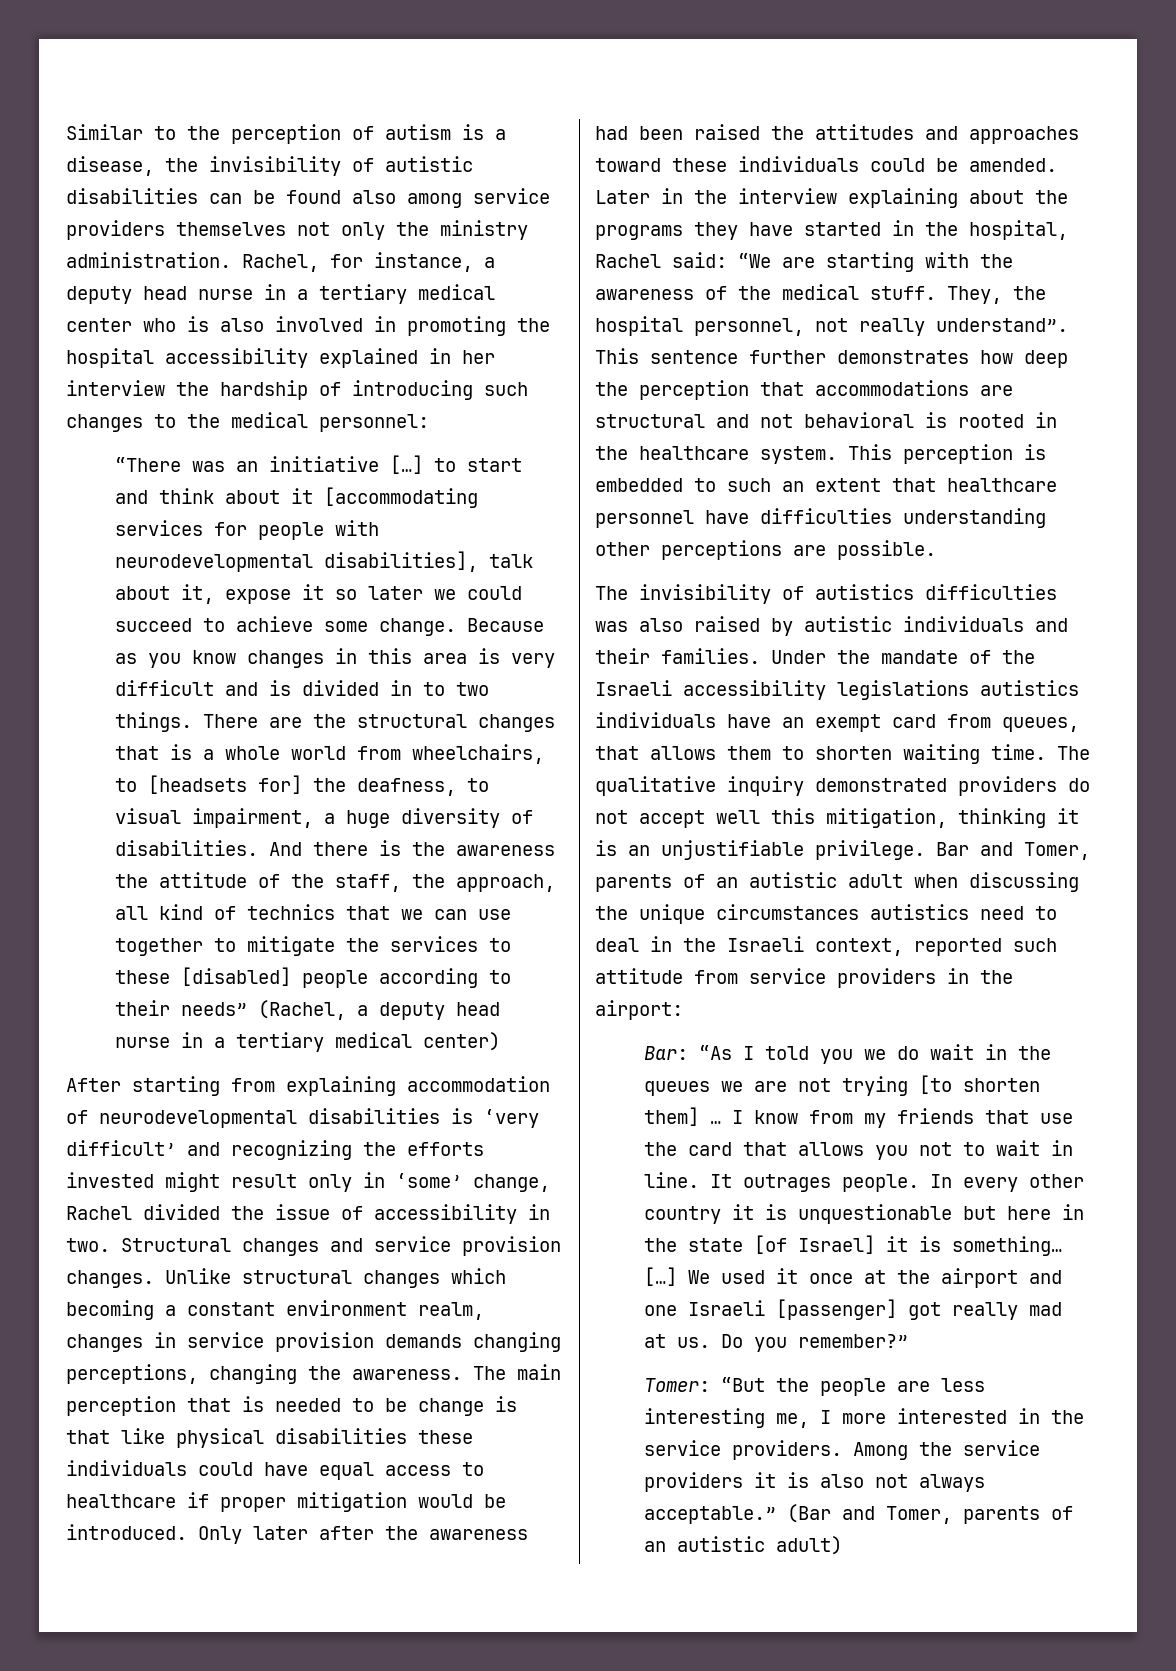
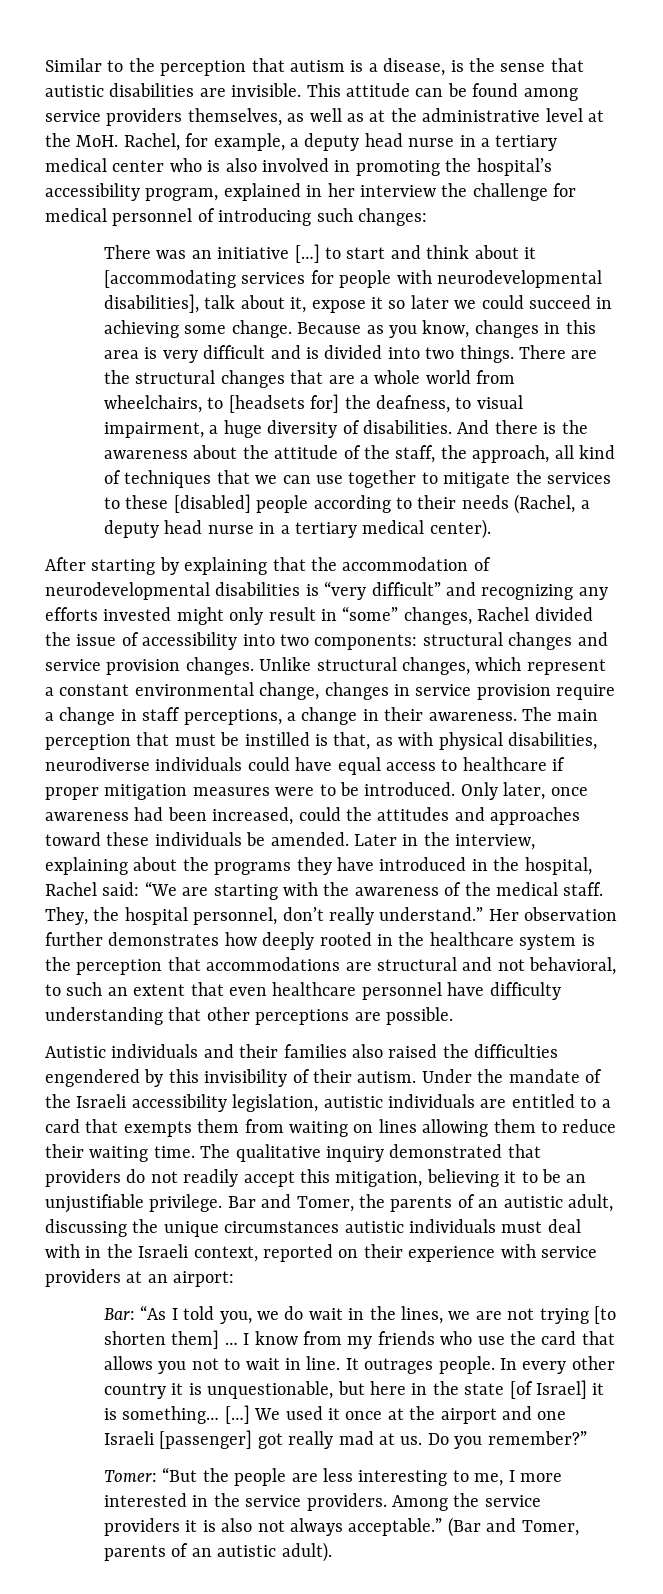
- Similar to the perception of autism is a disease, the invisibility of autistic disabilities can be found also among service providers themselves not only the ministry administration. Rachel, for instance, a deputy head nurse in a tertiary medical center who is also involved in promoting the hospital accessibility explained in her interview the hardship of introducing such changes to the medical personnel:
- “There was an initiative […] to start and think about it [accommodating services for people with neurodevelopmental disabilities], talk about it, expose it so later we could succeed to achieve some change.
+ Similar to the perception that autism is a disease, is the sense that autistic disabilities are invisible. This attitude can be found among service providers themselves, as well as at the administrative level at the MoH. Rachel, for example, a deputy head nurse in a tertiary medical center who is also involved in promoting the hospital’s accessibility program, explained in her interview the challenge for medical personnel of introducing such changes:
+ There was an initiative […] to start and think about it [accommodating services for people with neurodevelopmental disabilities], talk about it, expose it so later we could succeed in achieving some change.
- Because as you know changes in this area is very difficult and is divided in to two things.
+ Because as you know, changes in this area is very difficult and is divided into two things.
- There are the structural changes that is a whole world from wheelchairs, to [headsets for] the deafness, to visual impairment, a huge diversity of disabilities.
+ There are the structural changes that are a whole world from wheelchairs, to [headsets for] the deafness, to visual impairment, a huge diversity of disabilities.
- And there is the awareness the attitude of the staff, the approach, all kind of technics that we can use together to mitigate the services to these [disabled] people according to their needs” (Rachel, a deputy head nurse in a tertiary medical center)
+ And there is the awareness about the attitude of the staff, the approach, all kind of techniques that we can use together to mitigate the services to these [disabled] people according to their needs (Rachel, a deputy head nurse in a tertiary medical center).
- After starting from explaining accommodation of neurodevelopmental disabilities is ‘very difficult’ and recognizing the efforts invested might result only in ‘some’ change, Rachel divided the issue of accessibility in two. Structural changes and service provision changes.
+ After starting by explaining that the accommodation of neurodevelopmental disabilities is “very difficult” and recognizing any efforts invested might only result in “some” changes, Rachel divided the issue of accessibility into two components: structural changes and service provision changes.
- Unlike structural changes which becoming a constant environment realm, changes in service provision demands changing perceptions, changing the awareness.
+ Unlike structural changes, which represent a constant environmental change, changes in service provision require a change in staff perceptions, a change in their awareness.
- The main perception that is needed to be change is that like physical disabilities these individuals could have equal access to healthcare if proper mitigation would be introduced. Only later after the awareness had been raised the attitudes and approaches toward these individuals could be amended.
+ The main perception that must be instilled is that, as with physical disabilities, neurodiverse individuals could have equal access to healthcare if proper mitigation measures were to be introduced. Only later, once awareness had been increased, could the attitudes and approaches toward these individuals be amended.
- Later in the interview explaining about the programs they have started in the hospital, Rachel said: “We are starting with the awareness of the medical stuff.
+ Later in the interview, explaining about the programs they have introduced in the hospital, Rachel said: “We are starting with the awareness of the medical staff.
- They, the hospital personnel, not really understand”. This sentence further demonstrates how deep the perception that accommodations are structural and not behavioral is rooted in the healthcare system. This perception is embedded to such an extent that healthcare personnel have difficulties understanding other perceptions are possible.
+ They, the hospital personnel, don’t really understand.” Her observation further demonstrates how deeply rooted in the healthcare system is the perception that accommodations are structural and not behavioral, to such an extent that even healthcare personnel have difficulty understanding that other perceptions are possible.
- The invisibility of autistics difficulties was also raised by autistic individuals and their families.
+ Autistic individuals and their families also raised the difficulties engendered by this invisibility of their autism.
- Under the mandate of the Israeli accessibility legislations autistics individuals have an exempt card from queues, that allows them to shorten waiting time.
+ Under the mandate of the Israeli accessibility legislation, autistic individuals are entitled to a card that exempts them from waiting on lines allowing them to reduce their waiting time.
- The qualitative inquiry demonstrated providers do not accept well this mitigation, thinking it is an unjustifiable privilege.
+ The qualitative inquiry demonstrated that providers do not readily accept this mitigation, believing it to be an unjustifiable privilege.
- Bar and Tomer, parents of an autistic adult when discussing the unique circumstances autistics need to deal in the Israeli context, reported such attitude from service providers in the airport:
+ Bar and Tomer, the parents of an autistic adult, discussing the unique circumstances autistic individuals must deal with in the Israeli context, reported on their experience with service providers at an airport:
- Bar: “As I told you we do wait in the queues we are not trying [to shorten them] …
+ Bar: “As I told you, we do wait in the lines, we are not trying [to shorten them] …
- I know from my friends that use the card that allows you not to wait in line.
+ I know from my friends who use the card that allows you not to wait in line.
- In every other country it is unquestionable but here in the state [of Israel] it is something…
+ In every other country it is unquestionable, but here in the state [of Israel] it is something…
- Tomer: “But the people are less interesting me, I more interested in the service providers.
+ Tomer: “But the people are less interesting to me, I more interested in the service providers.
- (Bar and Tomer, parents of an autistic adult)
+ (Bar and Tomer, parents of an autistic adult).

